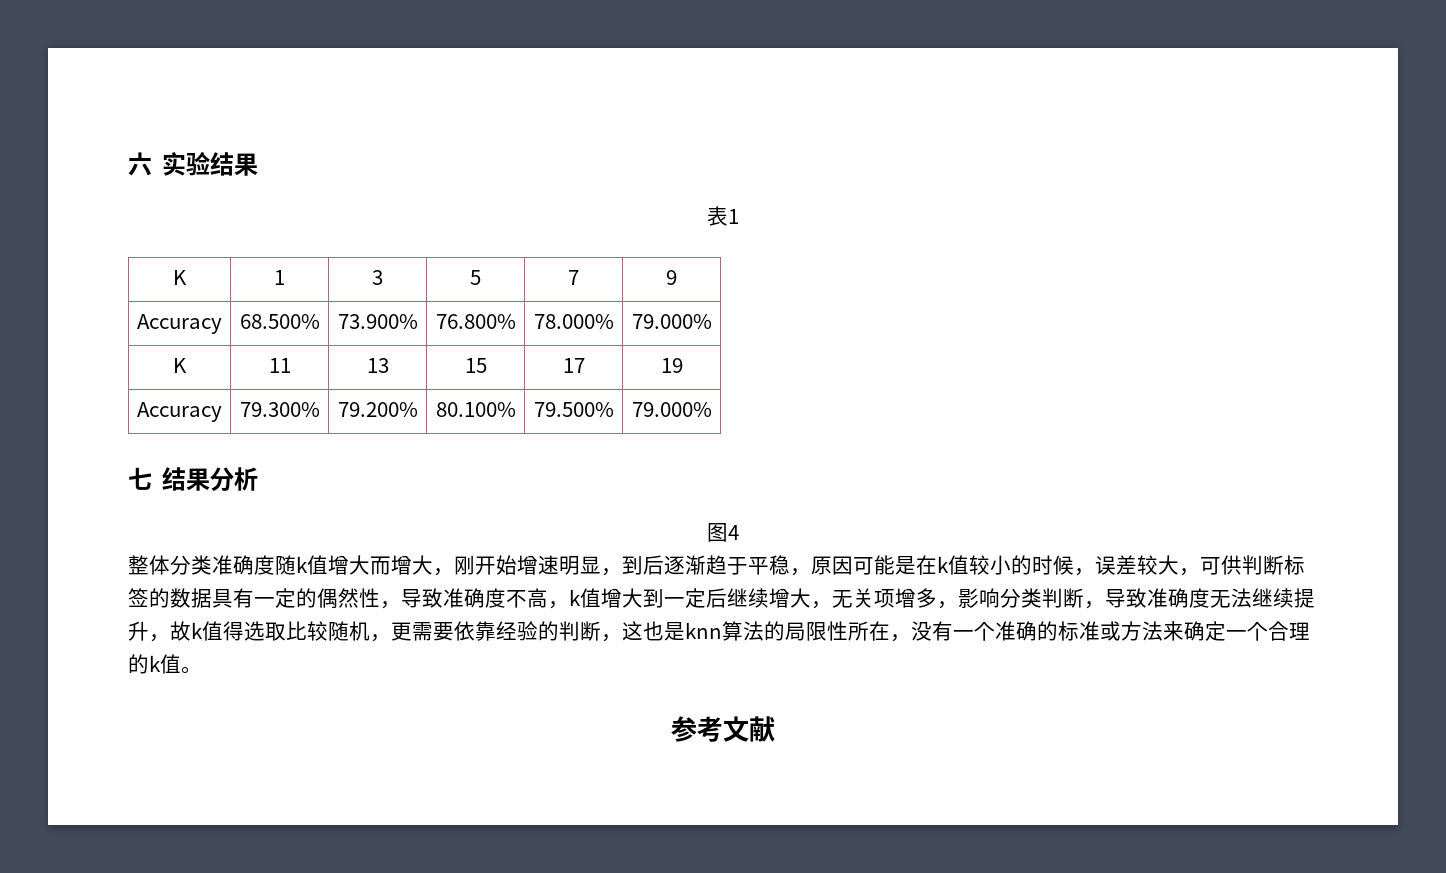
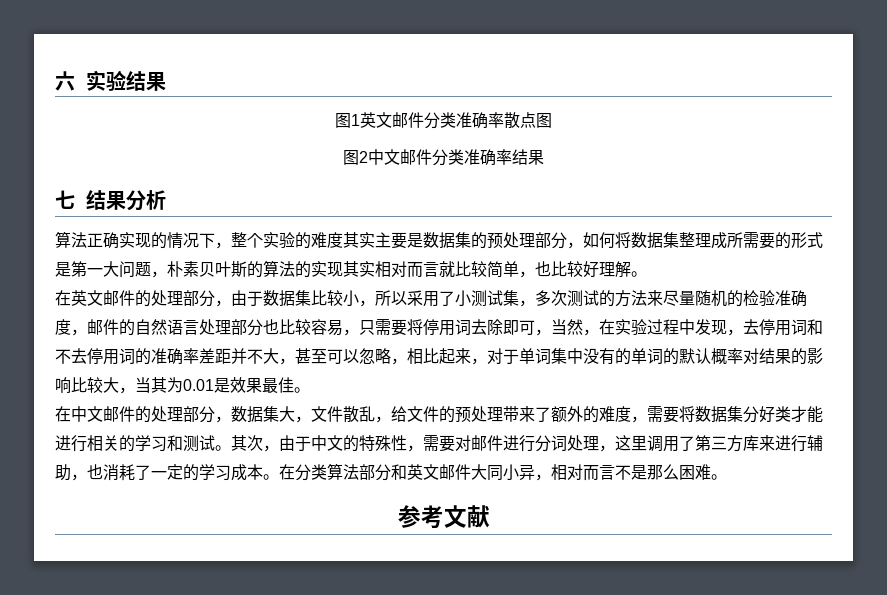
- 表1
- K | 1 | 3 | 5 | 7 | 9
- Accuracy | 68.500% | 73.900% | 76.800% | 78.000% | 79.000%
- K | 11 | 13 | 15 | 17 | 19
- Accuracy | 79.300% | 79.200% | 80.100% | 79.500% | 79.000%
+ 图1英文邮件分类准确率散点图
+ 图2中文邮件分类准确率结果
  七结果分析
- 图4
- 整体分类准确度随k值增大而增大，刚开始增速明显，到后逐渐趋于平稳，原因可能是在k值较小的时候，误差较大，可供判断标签的数据具有一定的偶然性，导致准确度不高，k值增大到一定后继续增大，无关项增多，影响分类判断，导致准确度无法继续提升，故k值得选取比较随机，更需要依靠经验的判断，这也是knn算法的局限性所在，没有一个准确的标准或方法来确定一个合理的k值。
+ 算法正确实现的情况下，整个实验的难度其实主要是数据集的预处理部分，如何将数据集整理成所需要的形式是第一大问题，朴素贝叶斯的算法的实现其实相对而言就比较简单，也比较好理解。
+ 在英文邮件的处理部分，由于数据集比较小，所以采用了小测试集，多次测试的方法来尽量随机的检验准确度，邮件的自然语言处理部分也比较容易，只需要将停用词去除即可，当然，在实验过程中发现，去停用词和不去停用词的准确率差距并不大，甚至可以忽略，相比起来，对于单词集中没有的单词的默认概率对结果的影响比较大，当其为0.01是效果最佳。
+ 在中文邮件的处理部分，数据集大，文件散乱，给文件的预处理带来了额外的难度，需要将数据集分好类才能进行相关的学习和测试。其次，由于中文的特殊性，需要对邮件进行分词处理，这里调用了第三方库来进行辅助，也消耗了一定的学习成本。在分类算法部分和英文邮件大同小异，相对而言不是那么困难。

